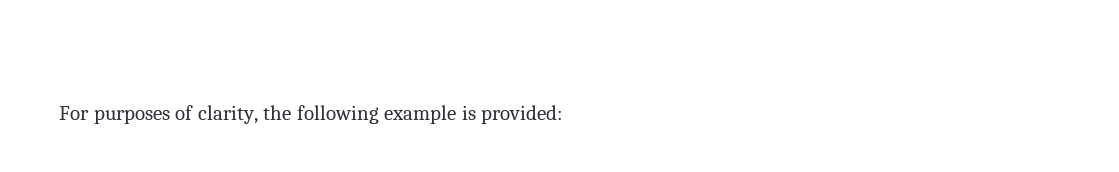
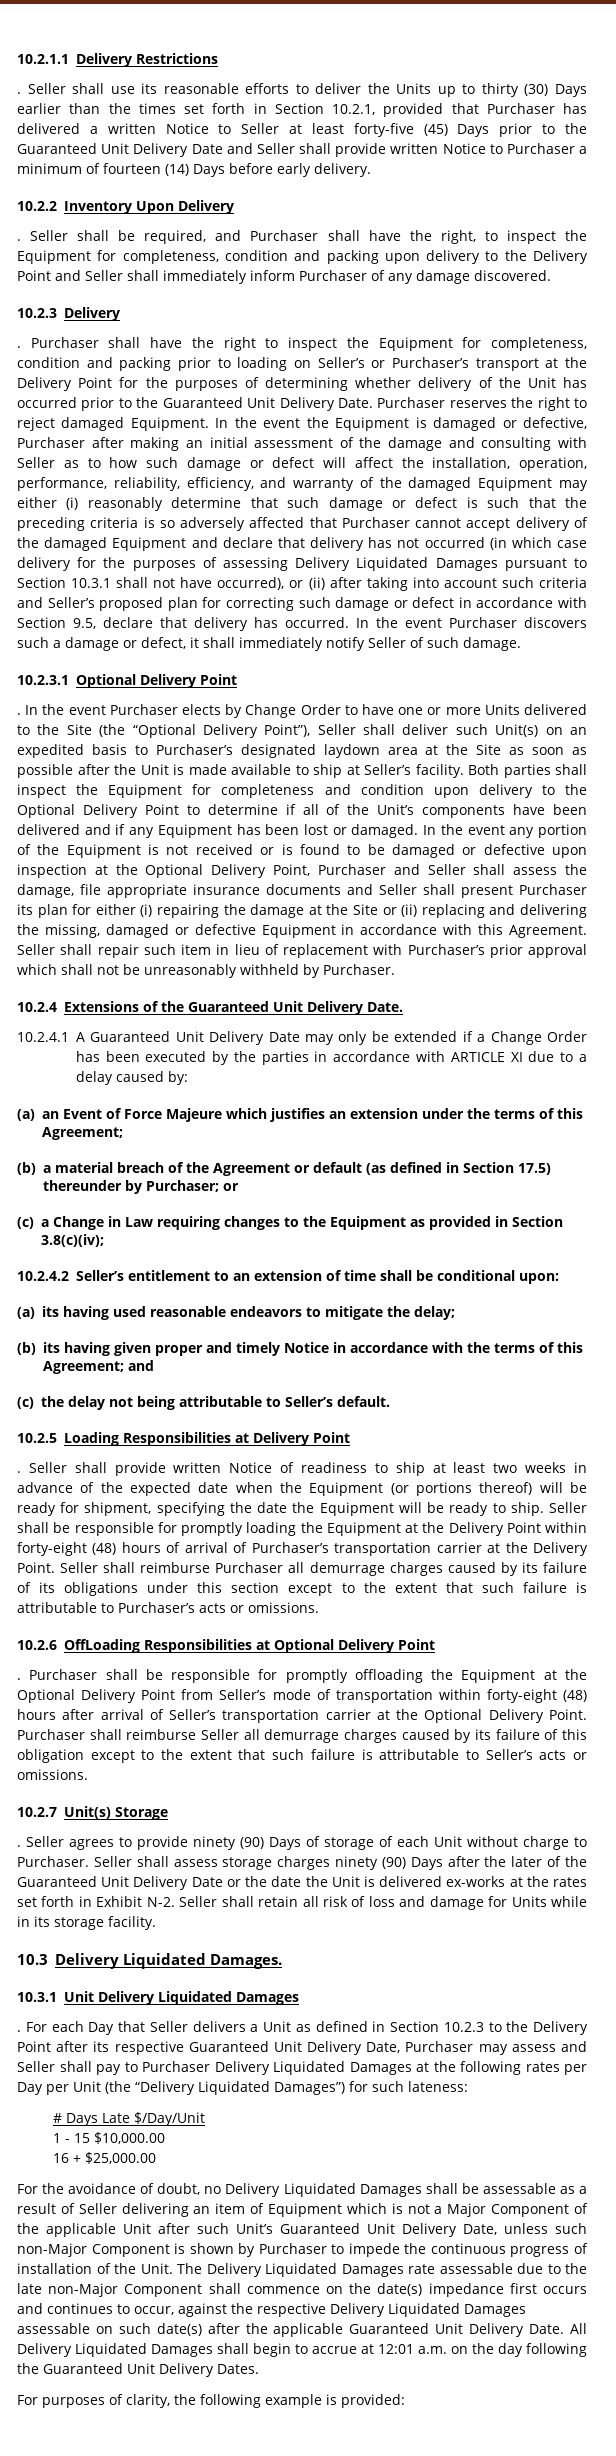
+ 10.2.1.1 Delivery Restrictions
+ . Seller shall use its reasonable efforts to deliver the Units up to thirty (30) Days earlier than the times set forth in Section 10.2.1, provided that Purchaser has delivered a written Notice to Seller at least forty-five (45) Days prior to the Guaranteed Unit Delivery Date and Seller shall provide written Notice to Purchaser a minimum of fourteen (14) Days before early delivery.
+ 10.2.2 Inventory Upon Delivery
+ . Seller shall be required, and Purchaser shall have the right, to inspect the Equipment for completeness, condition and packing upon delivery to the Delivery Point and Seller shall immediately inform Purchaser of any damage discovered.
+ 10.2.3 Delivery
+ . Purchaser shall have the right to inspect the Equipment for completeness, condition and packing prior to loading on Seller’s or Purchaser’s transport at the Delivery Point for the purposes of determining whether delivery of the Unit has occurred prior to the Guaranteed Unit Delivery Date. Purchaser reserves the right to reject damaged Equipment. In the event the Equipment is damaged or defective, Purchaser after making an initial assessment of the damage and consulting with Seller as to how such damage or defect will affect the installation, operation, performance, reliability, efficiency, and warranty of the damaged Equipment may either (i) reasonably determine that such damage or defect is such that the preceding criteria is so adversely affected that Purchaser cannot accept delivery of the damaged Equipment and declare that delivery has not occurred (in which case delivery for the purposes of assessing Delivery Liquidated Damages pursuant to Section 10.3.1 shall not have occurred), or (ii) after taking into account such criteria and Seller’s proposed plan for correcting such damage or defect in accordance with Section 9.5, declare that delivery has occurred. In the event Purchaser discovers such a damage or defect, it shall immediately notify Seller of such damage.
+ 10.2.3.1 Optional Delivery Point
+ . In the event Purchaser elects by Change Order to have one or more Units delivered to the Site (the “Optional Delivery Point”), Seller shall deliver such Unit(s) on an expedited basis to Purchaser’s designated laydown area at the Site as soon as possible after the Unit is made available to ship at Seller’s facility. Both parties shall inspect the Equipment for completeness and condition upon delivery to the Optional Delivery Point to determine if all of the Unit’s components have been delivered and if any Equipment has been lost or damaged. In the event any portion of the Equipment is not received or is found to be damaged or defective upon inspection at the Optional Delivery Point, Purchaser and Seller shall assess the damage, file appropriate insurance documents and Seller shall present Purchaser its plan for either (i) repairing the damage at the Site or (ii) replacing and delivering the missing, damaged or defective Equipment in accordance with this Agreement. Seller shall repair such item in lieu of replacement with Purchaser’s prior approval which shall not be unreasonably withheld by Purchaser.
+ 10.2.4 Extensions of the Guaranteed Unit Delivery Date.
+ 10.2.4.1 A Guaranteed Unit Delivery Date may only be extended if a Change Order has been executed by the parties in accordance with ARTICLE XI due to a delay caused by:
+ (a) an Event of Force Majeure which justifies an extension under the terms of this Agreement;
+ (b) a material breach of the Agreement or default (as defined in Section 17.5) thereunder by Purchaser; or
+ (c) a Change in Law requiring changes to the Equipment as provided in Section 3.8(c)(iv);
+ 10.2.4.2 Seller’s entitlement to an extension of time shall be conditional upon:
+ (a) its having used reasonable endeavors to mitigate the delay;
+ (b) its having given proper and timely Notice in accordance with the terms of this Agreement; and
+ (c) the delay not being attributable to Seller’s default.
+ 10.2.5 Loading Responsibilities at Delivery Point
+ . Seller shall provide written Notice of readiness to ship at least two weeks in advance of the expected date when the Equipment (or portions thereof) will be ready for shipment, specifying the date the Equipment will be ready to ship. Seller shall be responsible for promptly loading the Equipment at the Delivery Point within forty-eight (48) hours of arrival of Purchaser’s transportation carrier at the Delivery Point. Seller shall reimburse Purchaser all demurrage charges caused by its failure of its obligations under this section except to the extent that such failure is attributable to Purchaser’s acts or omissions.
+ 10.2.6 OffLoading Responsibilities at Optional Delivery Point
+ . Purchaser shall be responsible for promptly offloading the Equipment at the Optional Delivery Point from Seller’s mode of transportation within forty-eight (48) hours after arrival of Seller’s transportation carrier at the Optional Delivery Point. Purchaser shall reimburse Seller all demurrage charges caused by its failure of this obligation except to the extent that such failure is attributable to Seller’s acts or omissions.
+ 10.2.7 Unit(s) Storage
+ . Seller agrees to provide ninety (90) Days of storage of each Unit without charge to Purchaser. Seller shall assess storage charges ninety (90) Days after the later of the Guaranteed Unit Delivery Date or the date the Unit is delivered ex-works at the rates set forth in Exhibit N-2. Seller shall retain all risk of loss and damage for Units while in its storage facility.
+ 10.3 Delivery Liquidated Damages.
+ 10.3.1 Unit Delivery Liquidated Damages
+ . For each Day that Seller delivers a Unit as defined in Section 10.2.3 to the Delivery Point after its respective Guaranteed Unit Delivery Date, Purchaser may assess and Seller shall pay to Purchaser Delivery Liquidated Damages at the following rates per Day per Unit (the “Delivery Liquidated Damages”) for such lateness:
+ # Days Late $/Day/Unit
+ 1 - 15 $10,000.00
+ 16 + $25,000.00
+ For the avoidance of doubt, no Delivery Liquidated Damages shall be assessable as a result of Seller delivering an item of Equipment which is not a Major Component of the applicable Unit after such Unit’s Guaranteed Unit Delivery Date, unless such non-Major Component is shown by Purchaser to impede the continuous progress of installation of the Unit. The Delivery Liquidated Damages rate assessable due to the late non-Major Component shall commence on the date(s) impedance first occurs and continues to occur, against the respective Delivery Liquidated Damages assessable on such date(s) after the applicable Guaranteed Unit Delivery Date. All Delivery Liquidated Damages shall begin to accrue at 12:01 a.m. on the day following the Guaranteed Unit Delivery Dates.

